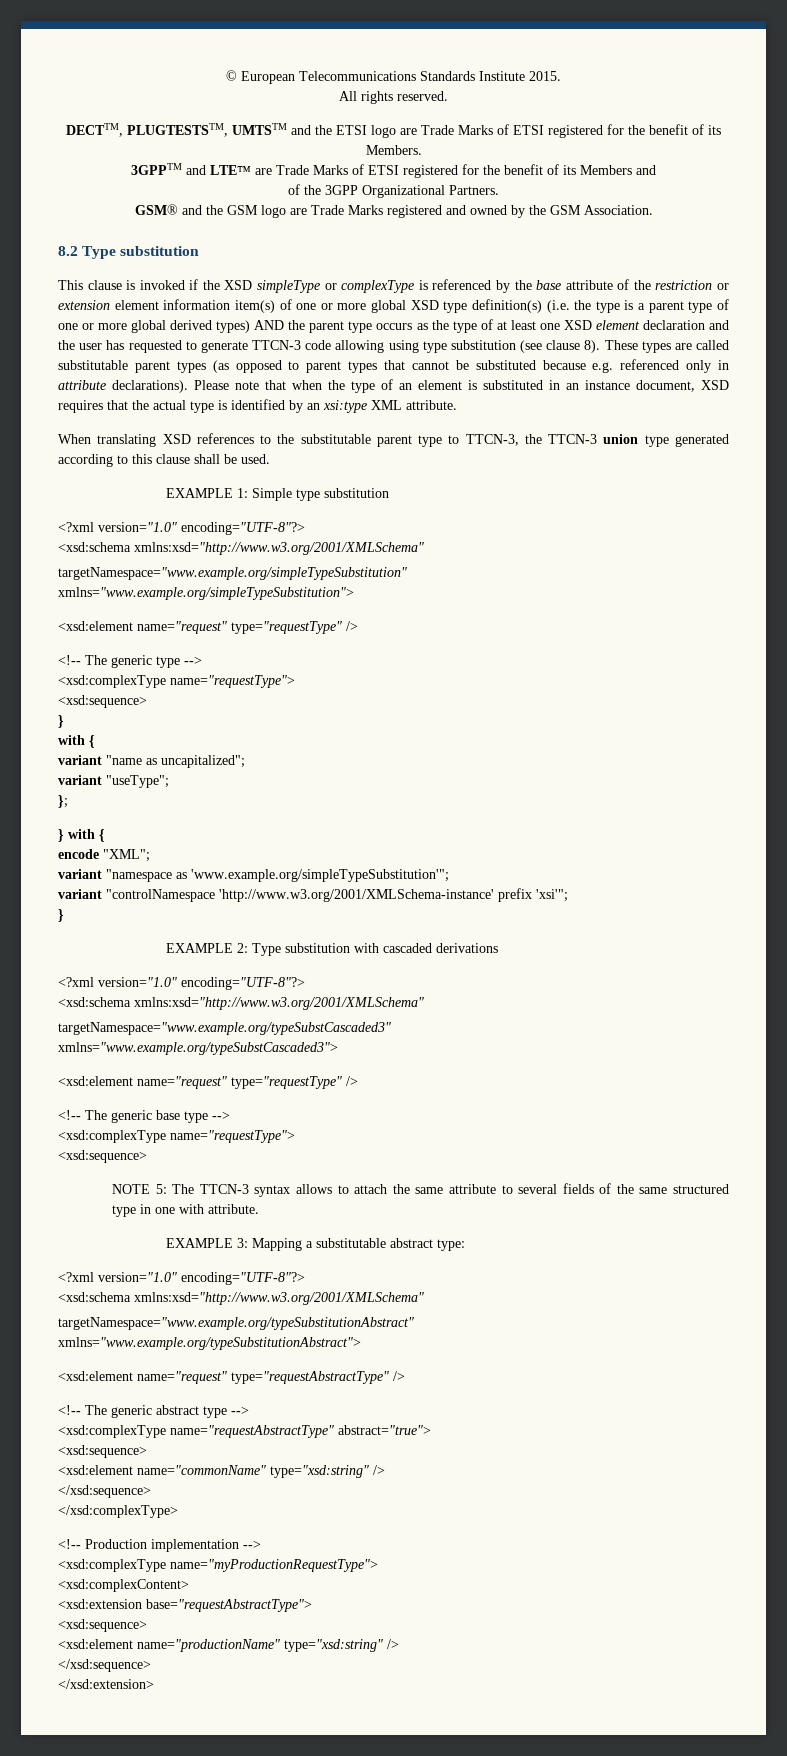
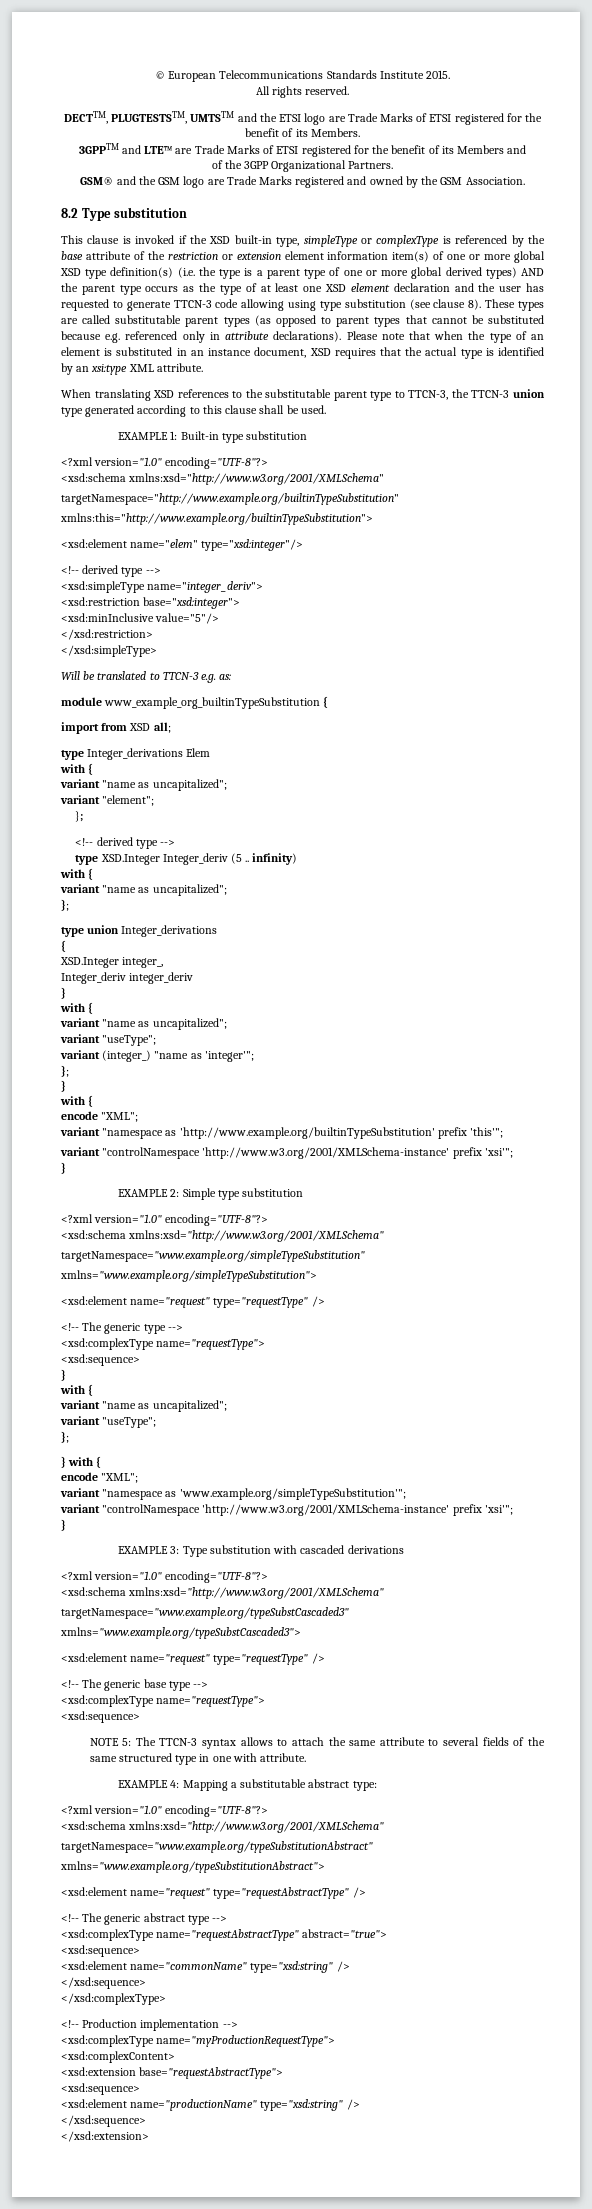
- This clause is invoked if the XSD simpleType or complexType is referenced by the base attribute of the restriction or extension element information item(s) of one or more global XSD type definition(s) (i.e. the type is a parent type of one or more global derived types) AND the parent type occurs as the type of at least one XSD element declaration and the user has requested to generate TTCN-3 code allowing using type substitution (see clause 8).
+ This clause is invoked if the XSD built-in type, simpleType or complexType is referenced by the base attribute of the restriction or extension element information item(s) of one or more global XSD type definition(s) (i.e. the type is a parent type of one or more global derived types) AND the parent type occurs as the type of at least one XSD element declaration and the user has requested to generate TTCN-3 code allowing using type substitution (see clause 8).
- EXAMPLE 1: Simple type substitution
+ EXAMPLE 1: Built-in type substitution
+ <?xml version="1.0" encoding="UTF-8"?>
+ <xsd:schema xmlns:xsd="http://www.w3.org/2001/XMLSchema"
+ targetNamespace="http://www.example.org/builtinTypeSubstitution"
+ xmlns:this="http://www.example.org/builtinTypeSubstitution">
+ <xsd:element name="elem" type="xsd:integer"/>
+ <!-- derived type -->
+ <xsd:simpleType name="integer_deriv">
+ <xsd:restriction base="xsd:integer">
+ <xsd:minInclusive value="5"/>
+ </xsd:restriction>
+ </xsd:simpleType>
+ Will be translated to TTCN-3 e.g. as:
+ module www_example_org_builtinTypeSubstitution {
+ import from XSD all;
+ type Integer_derivations Elem
+ with {
+ variant "name as uncapitalized";
+ variant "element";
+ };
+ <!-- derived type -->
+ type XSD.Integer Integer_deriv (5 .. infinity)
+ with {
+ variant "name as uncapitalized";
+ };
+ type union Integer_derivations
+ {
+ XSD.Integer integer_,
+ Integer_deriv integer_deriv
+ }
+ with {
+ variant "name as uncapitalized";
+ variant "useType";
+ variant (integer_) "name as 'integer'";
+ };
+ }
+ with {
+ encode "XML";
+ variant "namespace as 'http://www.example.org/builtinTypeSubstitution' prefix 'this'";
+ variant "controlNamespace 'http://www.w3.org/2001/XMLSchema-instance' prefix 'xsi'";
+ }
+ EXAMPLE 2: Simple type substitution
- EXAMPLE 2: Type substitution with cascaded derivations
+ EXAMPLE 3: Type substitution with cascaded derivations
- EXAMPLE 3: Mapping a substitutable abstract type:
+ EXAMPLE 4: Mapping a substitutable abstract type:

